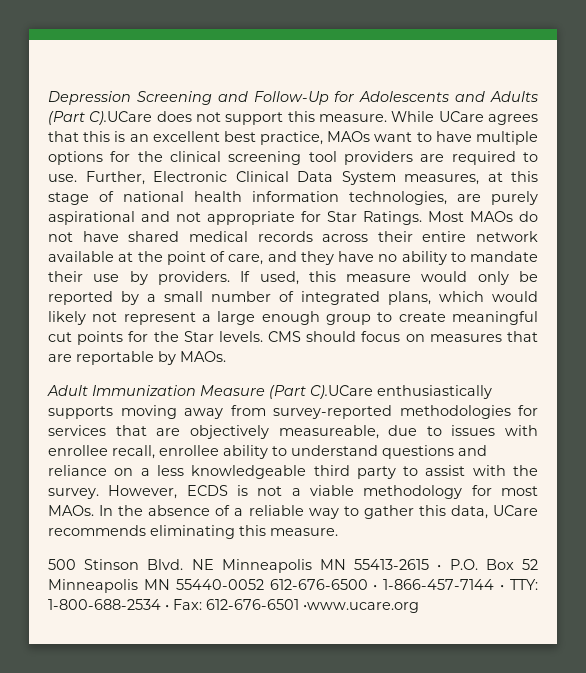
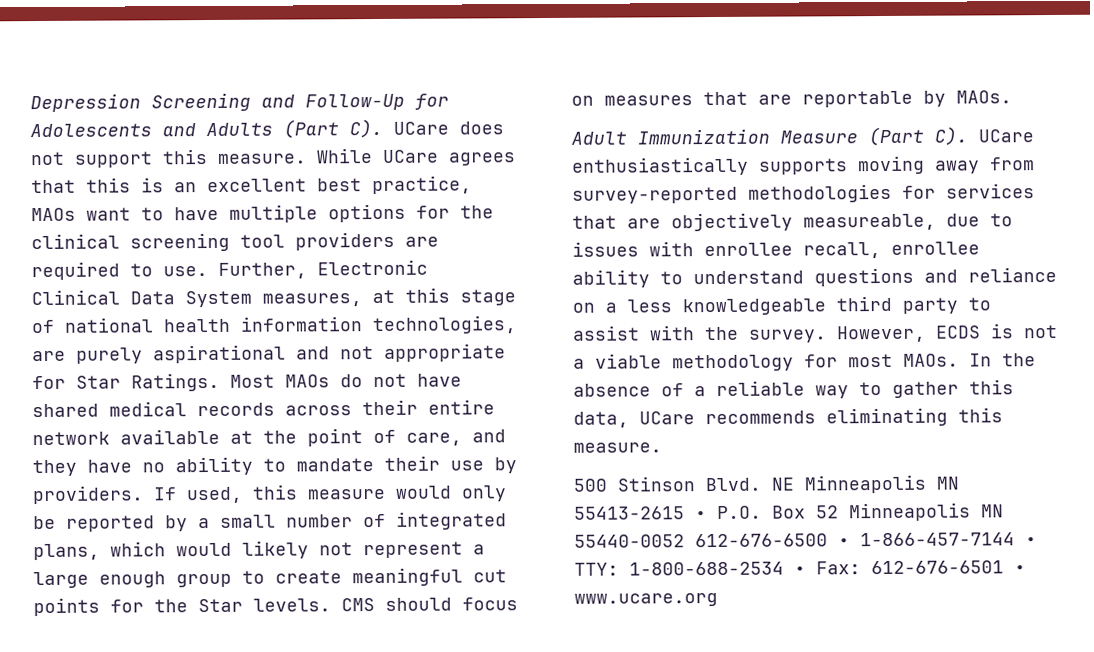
- Depression Screening and Follow-Up for Adolescents and Adults (Part C).UCare does not support this measure.
+ Depression Screening and Follow-Up for Adolescents and Adults (Part C). UCare does not support this measure.
- Adult Immunization Measure (Part C).UCare enthusiastically supports moving away from survey-reported methodologies for services that are objectively measureable, due to issues with enrollee recall, enrollee ability to understand questions and reliance on a less knowledgeable third party to assist with the survey.
+ Adult Immunization Measure (Part C). UCare enthusiastically supports moving away from survey-reported methodologies for services that are objectively measureable, due to issues with enrollee recall, enrollee ability to understand questions and reliance on a less knowledgeable third party to assist with the survey.
- NE Minneapolis MN 55413-2615 • P.O. Box 52 Minneapolis MN 55440-0052 612-676-6500 • 1-866-457-7144 • TTY: 1-800-688-2534 • Fax: 612-676-6501 •www.ucare.org
+ NE Minneapolis MN 55413-2615 • P.O. Box 52 Minneapolis MN 55440-0052 612-676-6500 • 1-866-457-7144 • TTY: 1-800-688-2534 • Fax: 612-676-6501 • www.ucare.org

